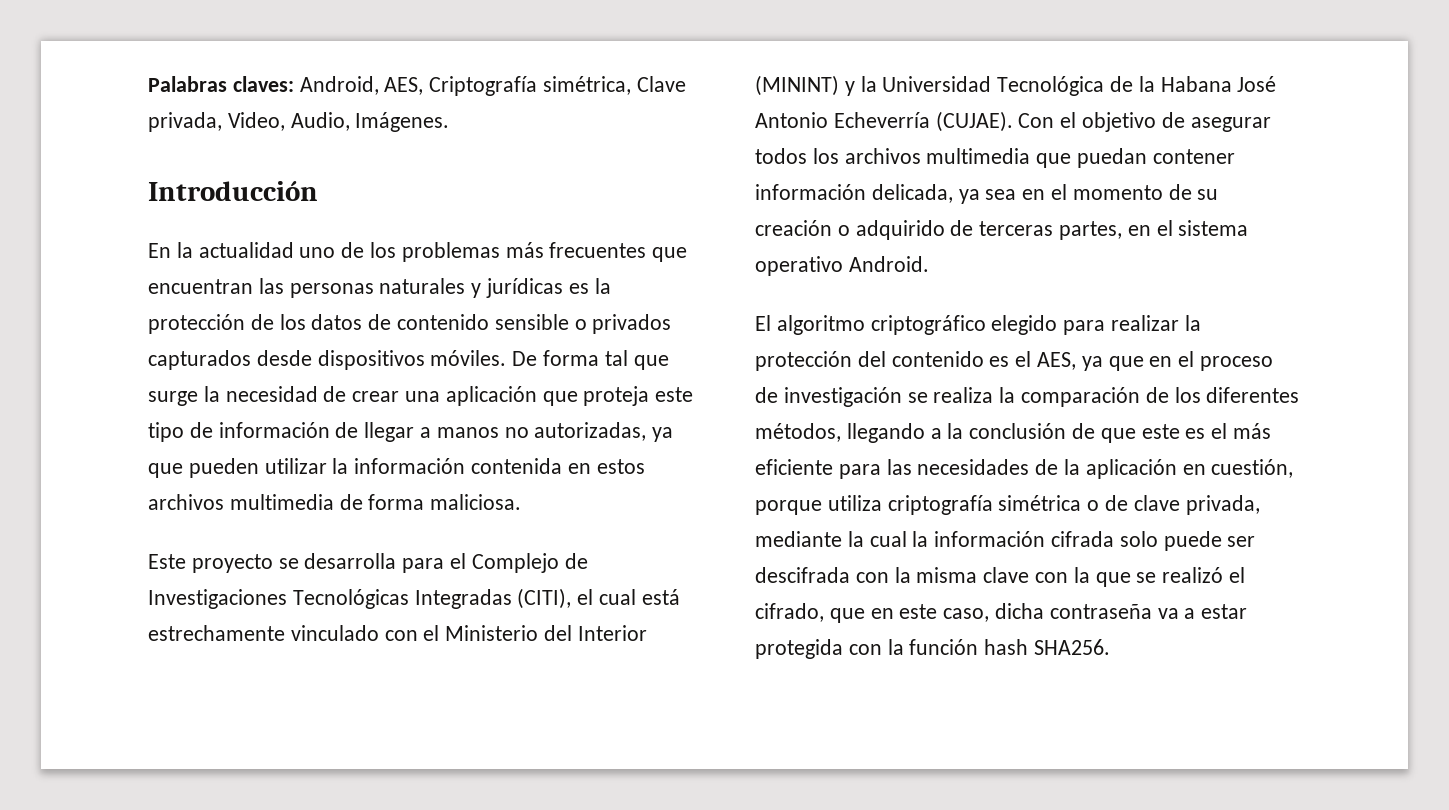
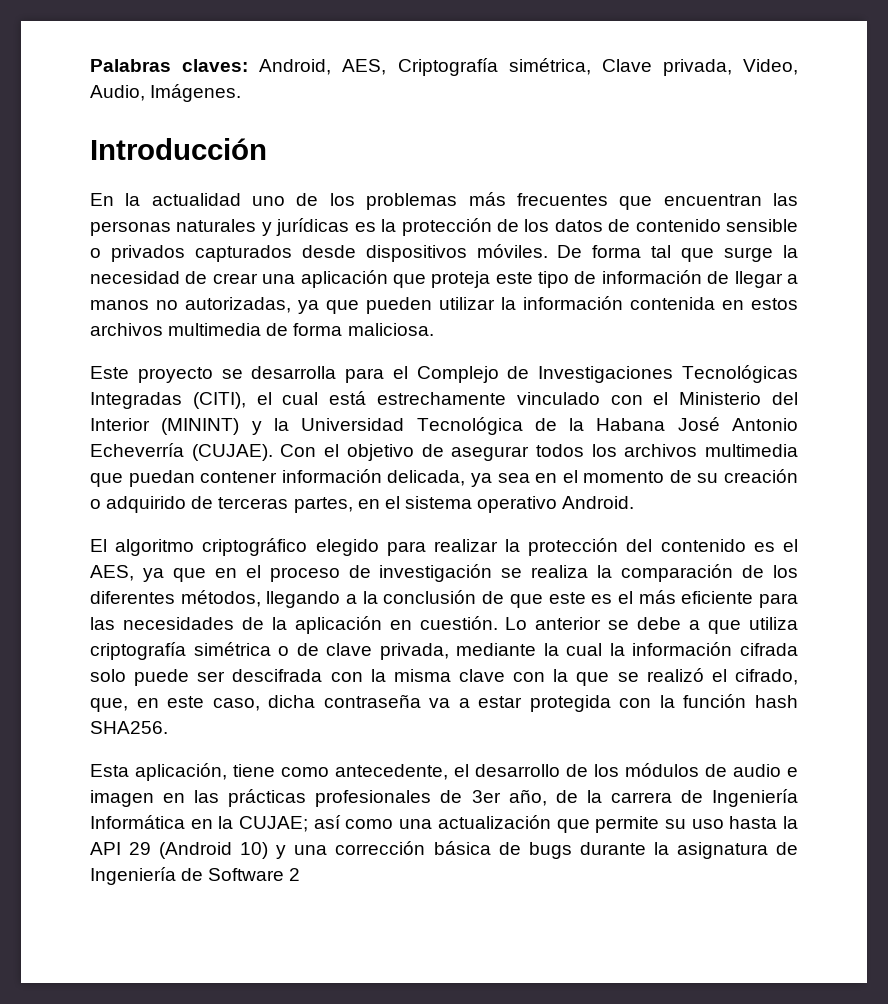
- El algoritmo criptográfico elegido para realizar la protección del contenido es el AES, ya que en el proceso de investigación se realiza la comparación de los diferentes métodos, llegando a la conclusión de que este es el más eficiente para las necesidades de la aplicación en cuestión, porque utiliza criptografía simétrica o de clave privada, mediante la cual la información cifrada solo puede ser descifrada con la misma clave con la que se realizó el cifrado, que en este caso, dicha contraseña va a estar protegida con la función hash SHA256.
+ El algoritmo criptográfico elegido para realizar la protección del contenido es el AES, ya que en el proceso de investigación se realiza la comparación de los diferentes métodos, llegando a la conclusión de que este es el más eficiente para las necesidades de la aplicación en cuestión. Lo anterior se debe a que utiliza criptografía simétrica o de clave privada, mediante la cual la información cifrada solo puede ser descifrada con la misma clave con la que se realizó el cifrado, que, en este caso, dicha contraseña va a estar protegida con la función hash SHA256.
+ Esta aplicación, tiene como antecedente, el desarrollo de los módulos de audio e imagen en las prácticas profesionales de 3er año, de la carrera de Ingeniería Informática en la CUJAE; así como una actualización que permite su uso hasta la API 29 (Android 10) y una corrección básica de bugs durante la asignatura de Ingeniería de Software 2

